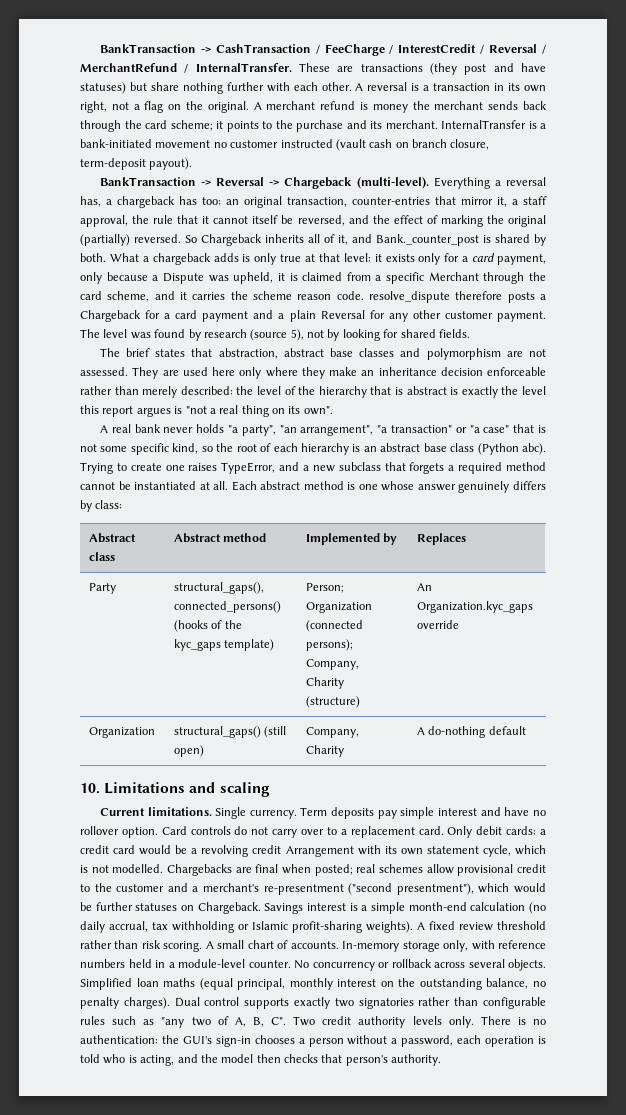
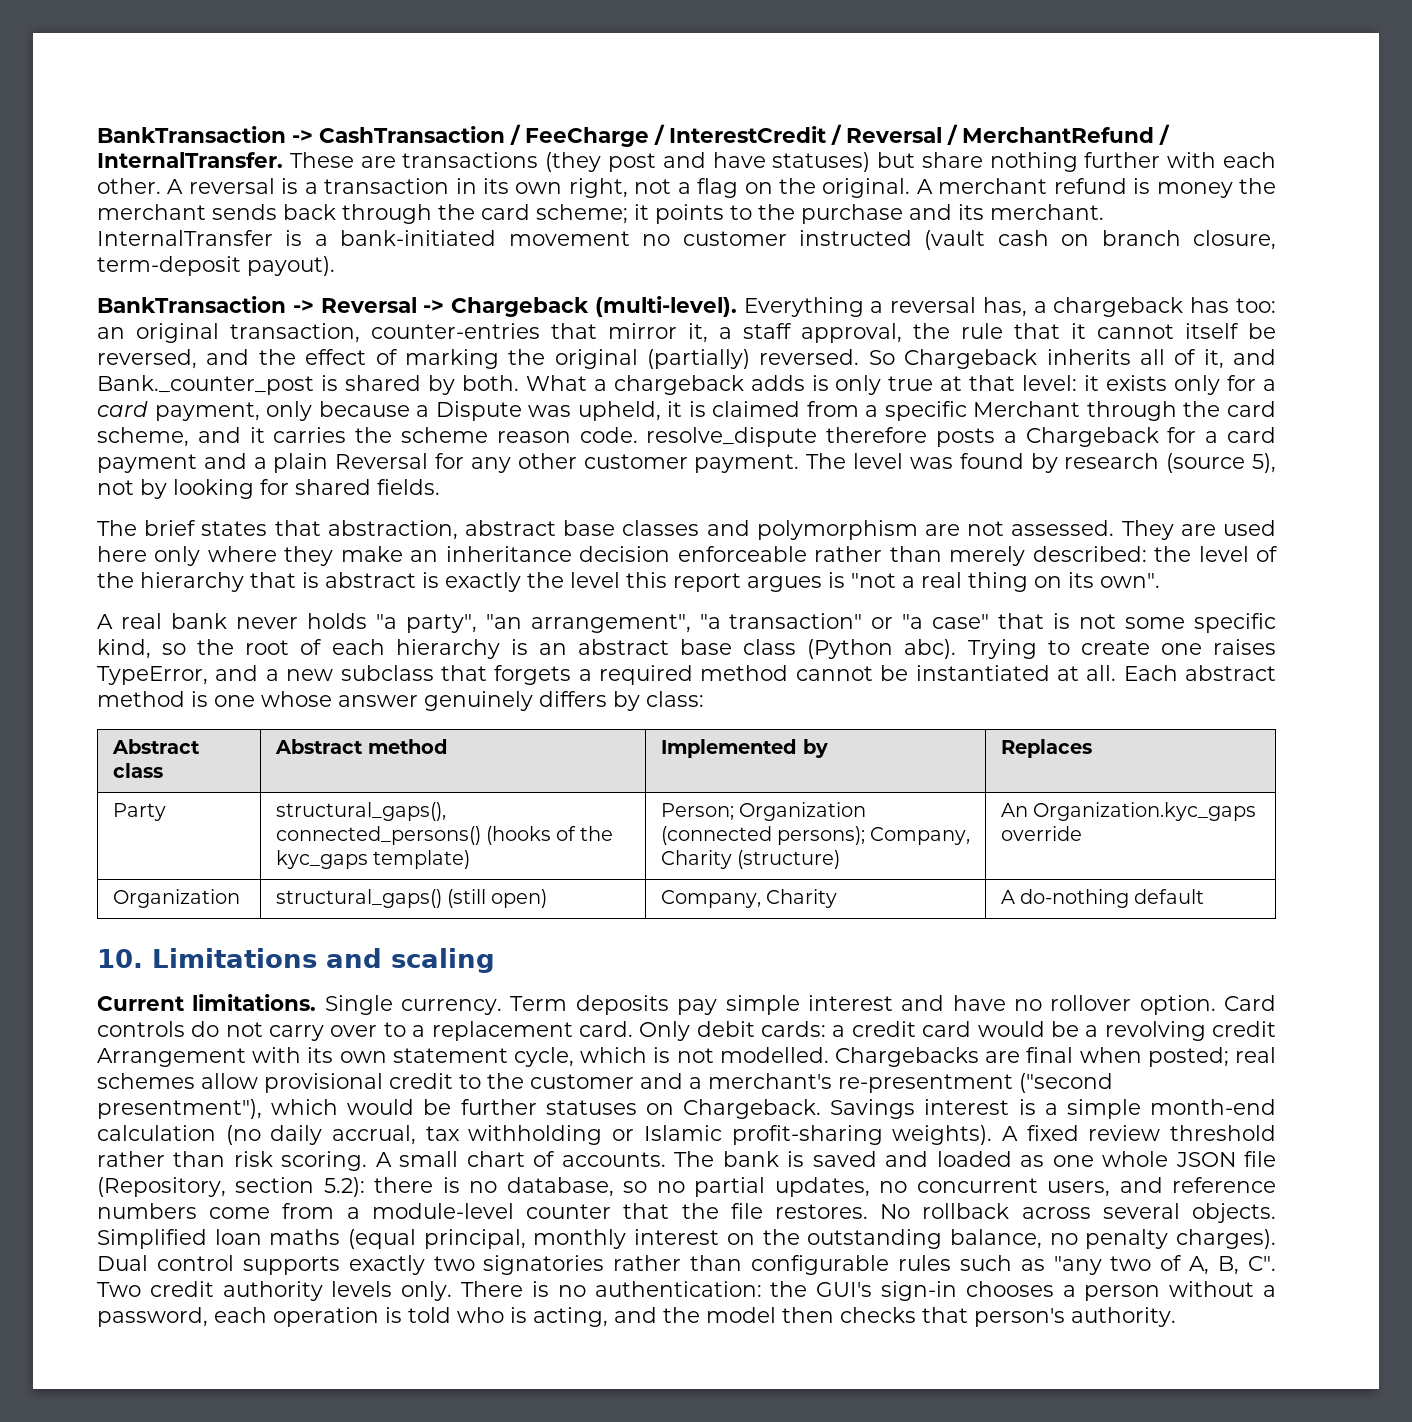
- In-memory storage only, with reference numbers held in a module-level counter. No concurrency or rollback across several objects.
+ The bank is saved and loaded as one whole JSON file (Repository, section 5.2): there is no database, so no partial updates, no concurrent users, and reference numbers come from a module-level counter that the file restores. No rollback across several objects.

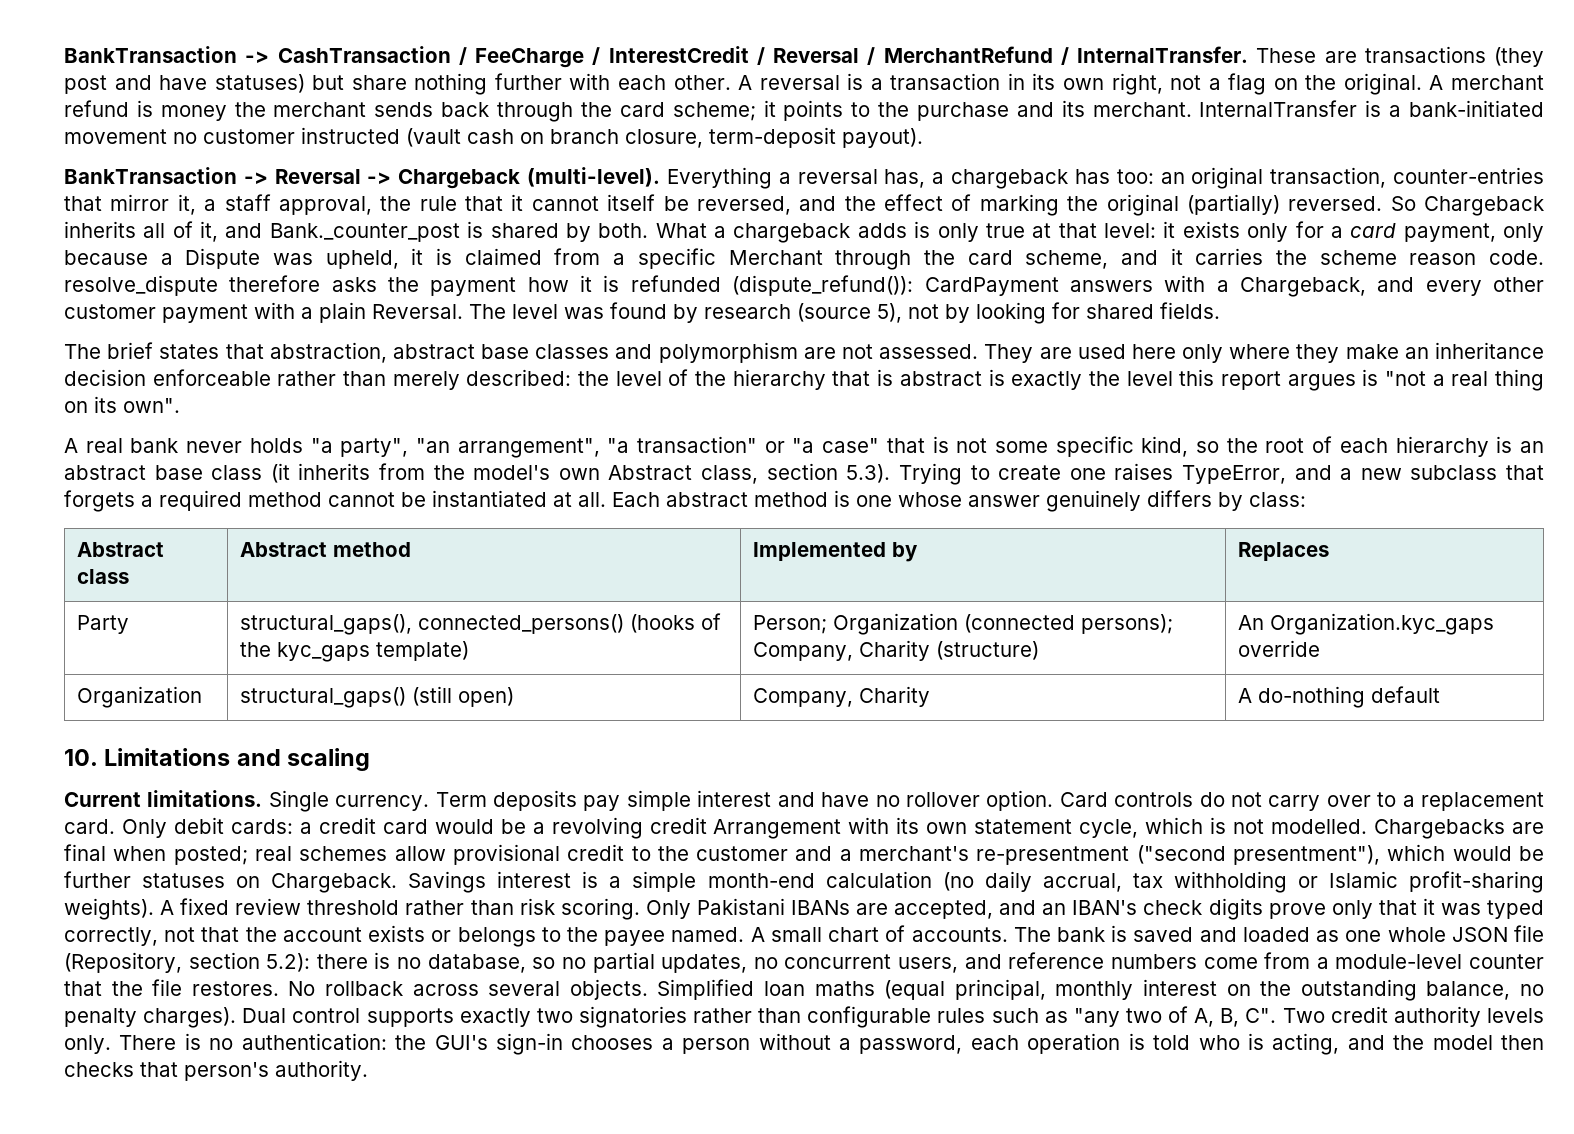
- What a chargeback adds is only true at that level: it exists only for a card payment, only because a Dispute was upheld, it is claimed from a specific Merchant through the card scheme, and it carries the scheme reason code. resolve_dispute therefore posts a Chargeback for a card payment and a plain Reversal for any other customer payment.
+ What a chargeback adds is only true at that level: it exists only for a card payment, only because a Dispute was upheld, it is claimed from a specific Merchant through the card scheme, and it carries the scheme reason code. resolve_dispute therefore asks the payment how it is refunded (dispute_refund()): CardPayment answers with a Chargeback, and every other customer payment with a plain Reversal.
- A real bank never holds "a party", "an arrangement", "a transaction" or "a case" that is not some specific kind, so the root of each hierarchy is an abstract base class (Python abc). Trying to create one raises TypeError, and a new subclass that forgets a required method cannot be instantiated at all.
+ A real bank never holds "a party", "an arrangement", "a transaction" or "a case" that is not some specific kind, so the root of each hierarchy is an abstract base class (it inherits from the model's own Abstract class, section 5.3). Trying to create one raises TypeError, and a new subclass that forgets a required method cannot be instantiated at all.
+ Only Pakistani IBANs are accepted, and an IBAN's check digits prove only that it was typed correctly, not that the account exists or belongs to the payee named.

